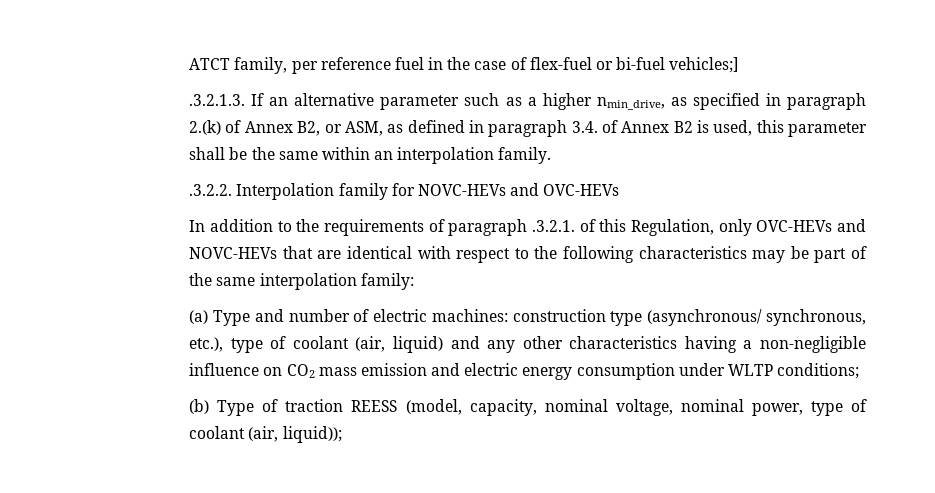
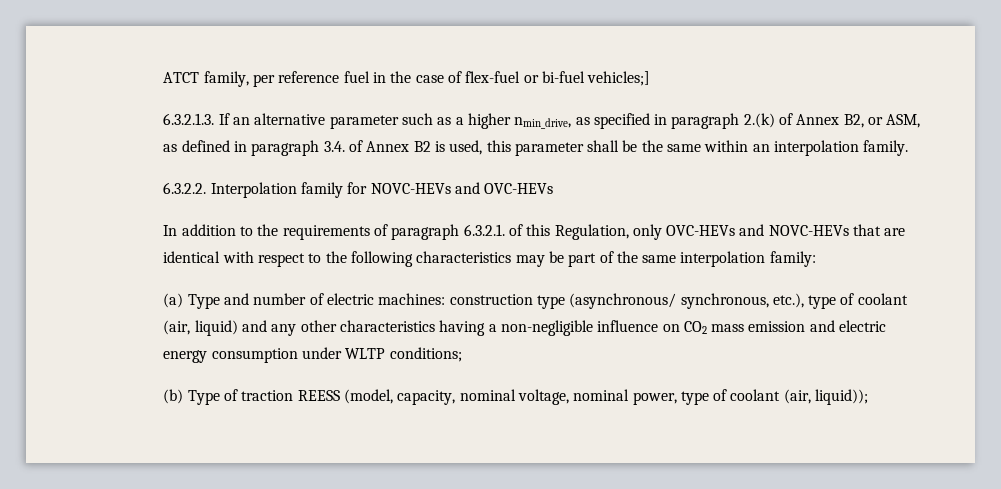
- .3.2.1.3. If an alternative parameter such as a higher nmin_drive, as specified in paragraph 2.(k) of Annex B2, or ASM, as defined in paragraph 3.4. of Annex B2 is used, this parameter shall be the same within an interpolation family.
+ 6.3.2.1.3. If an alternative parameter such as a higher nmin_drive, as specified in paragraph 2.(k) of Annex B2, or ASM, as defined in paragraph 3.4. of Annex B2 is used, this parameter shall be the same within an interpolation family.
- .3.2.2. Interpolation family for NOVC-HEVs and OVC-HEVs
+ 6.3.2.2. Interpolation family for NOVC-HEVs and OVC-HEVs
- In addition to the requirements of paragraph .3.2.1. of this Regulation, only OVC-HEVs and NOVC-HEVs that are identical with respect to the following characteristics may be part of the same interpolation family:
+ In addition to the requirements of paragraph 6.3.2.1. of this Regulation, only OVC-HEVs and NOVC-HEVs that are identical with respect to the following characteristics may be part of the same interpolation family:

